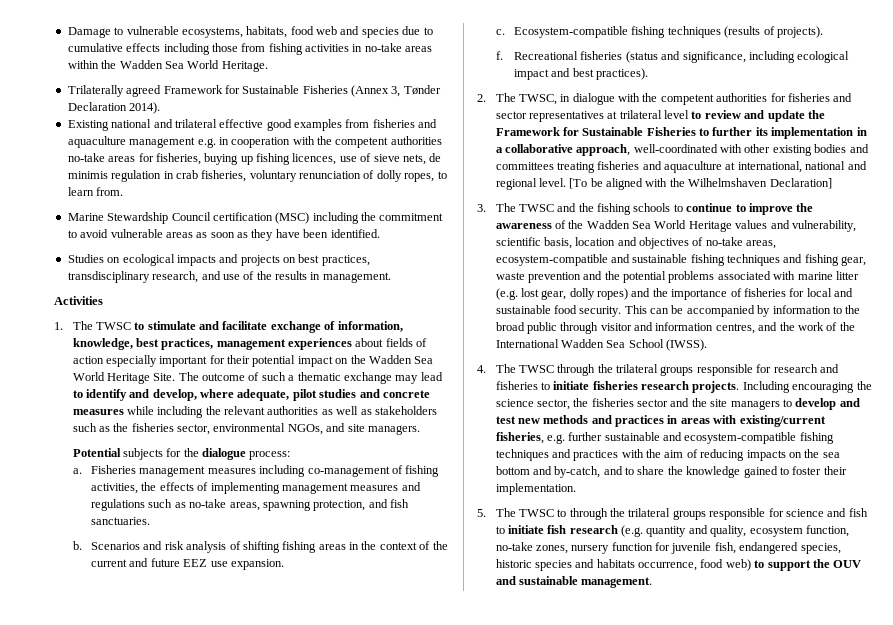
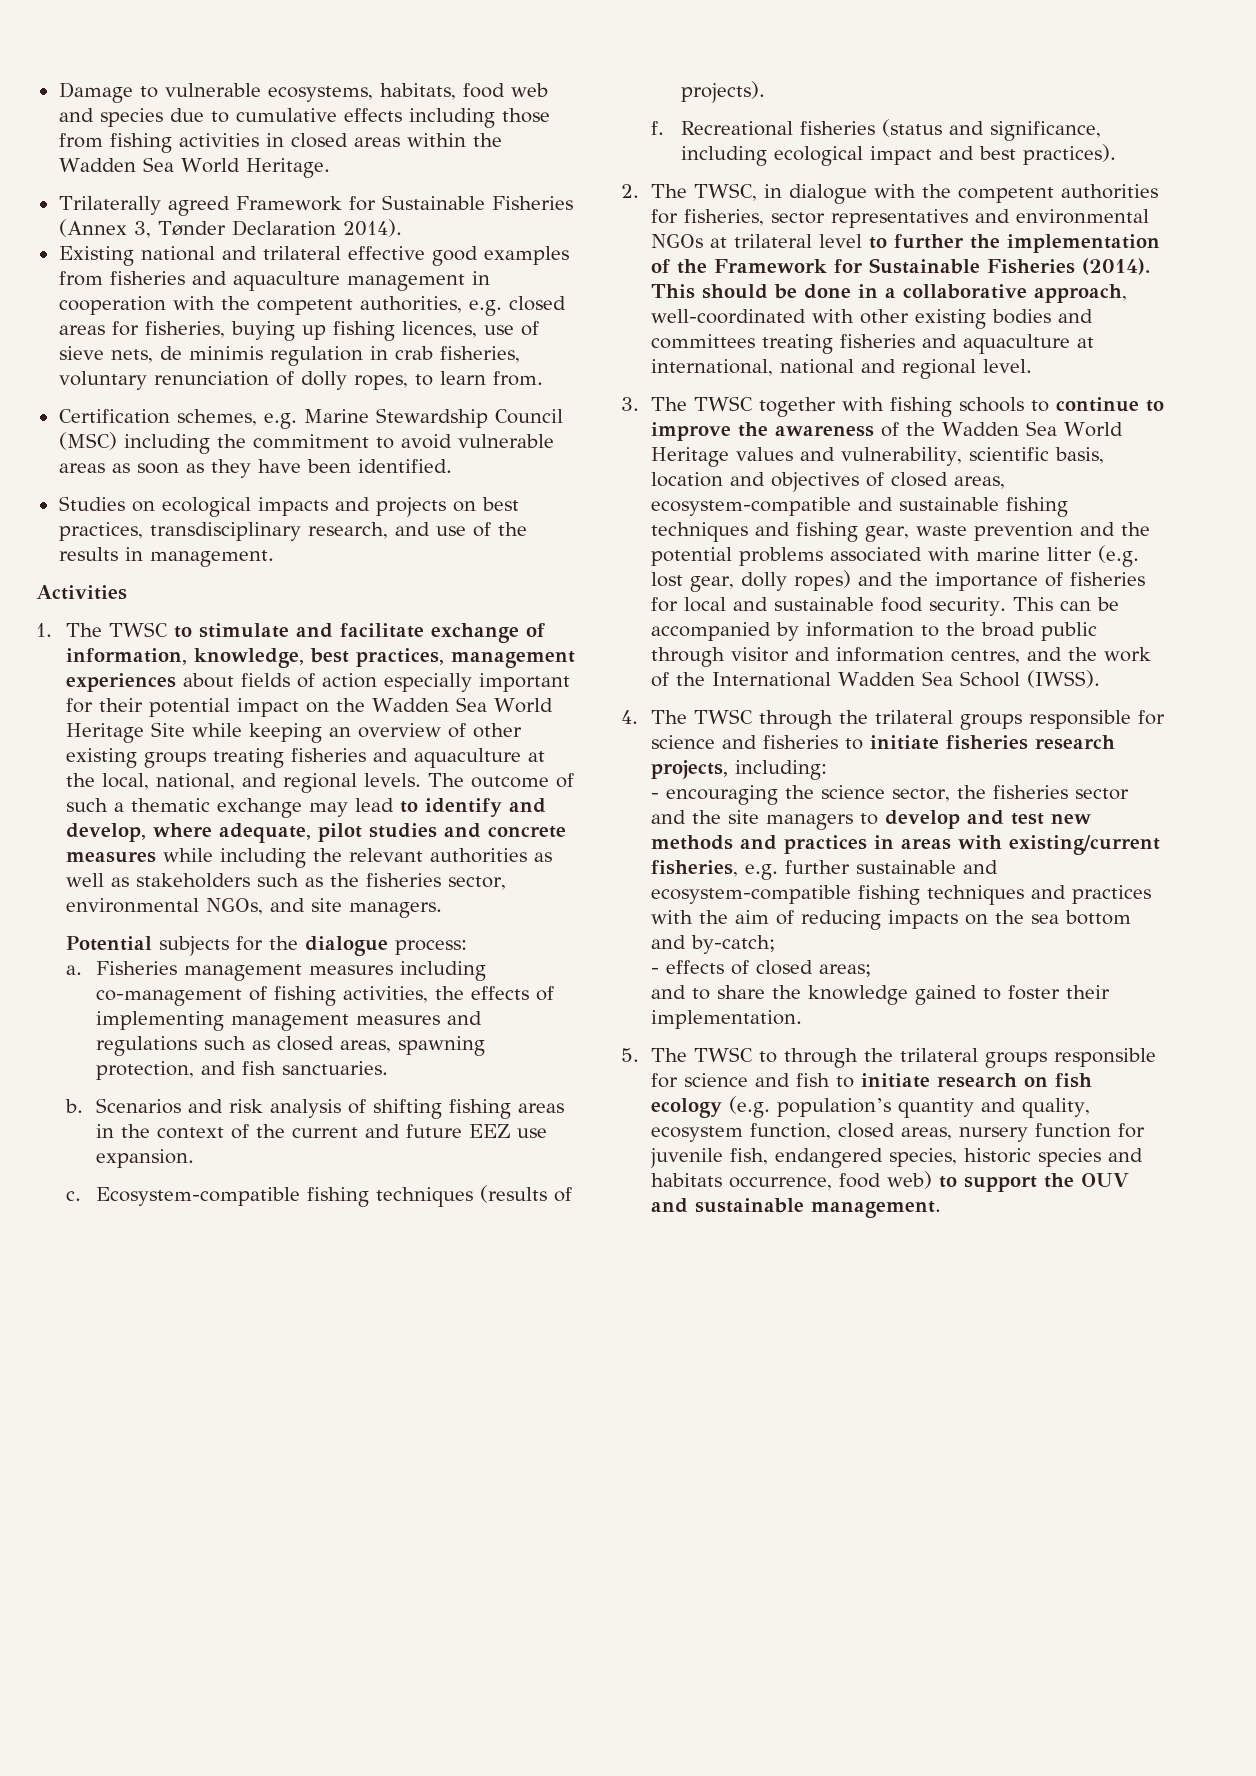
- Damage to vulnerable ecosystems, habitats, food web and species due to cumulative effects including those from fishing activities in no-take areas within the Wadden Sea World Heritage.
+ Damage to vulnerable ecosystems, habitats, food web and species due to cumulative effects including those from fishing activities in closed areas within the Wadden Sea World Heritage.
- Existing national and trilateral effective good examples from fisheries and aquaculture management e.g. in cooperation with the competent authorities no-take areas for fisheries, buying up fishing licences, use of sieve nets, de minimis regulation in crab fisheries, voluntary renunciation of dolly ropes, to learn from.
+ Existing national and trilateral effective good examples from fisheries and aquaculture management in cooperation with the competent authorities, e.g. closed areas for fisheries, buying up fishing licences, use of sieve nets, de minimis regulation in crab fisheries, voluntary renunciation of dolly ropes, to learn from.
- Marine Stewardship Council certification (MSC) including the commitment to avoid vulnerable areas as soon as they have been identified.
+ Certification schemes, e.g. Marine Stewardship Council (MSC) including the commitment to avoid vulnerable areas as soon as they have been identified.
- 1. The TWSC to stimulate and facilitate exchange of information, knowledge, best practices, management experiences about fields of action especially important for their potential impact on the Wadden Sea World Heritage Site.
+ 1. The TWSC to stimulate and facilitate exchange of information, knowledge, best practices, management experiences about fields of action especially important for their potential impact on the Wadden Sea World Heritage Site while keeping an overview of other existing groups treating fisheries and aquaculture at the local, national, and regional levels.
- Fisheries management measures including co-management of fishing activities, the effects of implementing management measures and regulations such as no-take areas, spawning protection, and fish sanctuaries.
+ Fisheries management measures including co-management of fishing activities, the effects of implementing management measures and regulations such as closed areas, spawning protection, and fish sanctuaries.
- 2. The TWSC, in dialogue with the competent authorities for fisheries and sector representatives at trilateral level to review and update the Framework for Sustainable Fisheries to further its implementation in a collaborative approach, well-coordinated with other existing bodies and committees treating fisheries and aquaculture at international, national and regional level. [To be aligned with the Wilhelmshaven Declaration]
+ 2. The TWSC, in dialogue with the competent authorities for fisheries, sector representatives and environmental NGOs at trilateral level to further the implementation of the Framework for Sustainable Fisheries (2014). This should be done in a collaborative approach, well-coordinated with other existing bodies and committees treating fisheries and aquaculture at international, national and regional level.
- 3. The TWSC and the fishing schools to continue to improve the awareness of the Wadden Sea World Heritage values and vulnerability, scientific basis, location and objectives of no-take areas, ecosystem-compatible and sustainable fishing techniques and fishing gear, waste prevention and the potential problems associated with marine litter (e.g. lost gear, dolly ropes) and the importance of fisheries for local and sustainable food security.
+ 3. The TWSC together with fishing schools to continue to improve the awareness of the Wadden Sea World Heritage values and vulnerability, scientific basis, location and objectives of closed areas, ecosystem-compatible and sustainable fishing techniques and fishing gear, waste prevention and the potential problems associated with marine litter (e.g. lost gear, dolly ropes) and the importance of fisheries for local and sustainable food security.
- 4. The TWSC through the trilateral groups responsible for research and fisheries to initiate fisheries research projects. Including encouraging the science sector, the fisheries sector and the site managers to develop and test new methods and practices in areas with existing/current fisheries, e.g. further sustainable and ecosystem-compatible fishing techniques and practices with the aim of reducing impacts on the sea bottom and by-catch, and to share the knowledge gained to foster their implementation.
+ 4. The TWSC through the trilateral groups responsible for science and fisheries to initiate fisheries research projects, including:
+ - encouraging the science sector, the fisheries sector and the site managers to develop and test new methods and practices in areas with existing/current fisheries, e.g. further sustainable and ecosystem-compatible fishing techniques and practices with the aim of reducing impacts on the sea bottom and by-catch;
+ - effects of closed areas;
+ and to share the knowledge gained to foster their implementation.
- 5. The TWSC to through the trilateral groups responsible for science and fish to initiate fish research (e.g. quantity and quality, ecosystem function, no-take zones, nursery function for juvenile fish, endangered species, historic species and habitats occurrence, food web) to support the OUV and sustainable management.
+ 5. The TWSC to through the trilateral groups responsible for science and fish to initiate research on fish ecology (e.g. population’s quantity and quality, ecosystem function, closed areas, nursery function for juvenile fish, endangered species, historic species and habitats occurrence, food web) to support the OUV and sustainable management.

